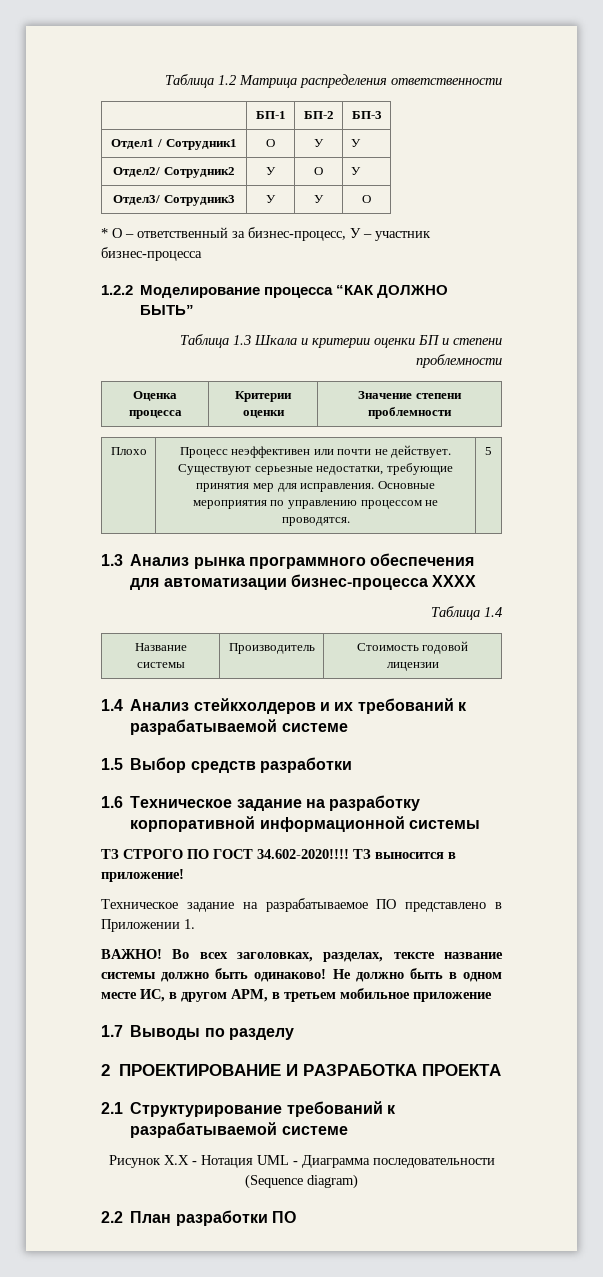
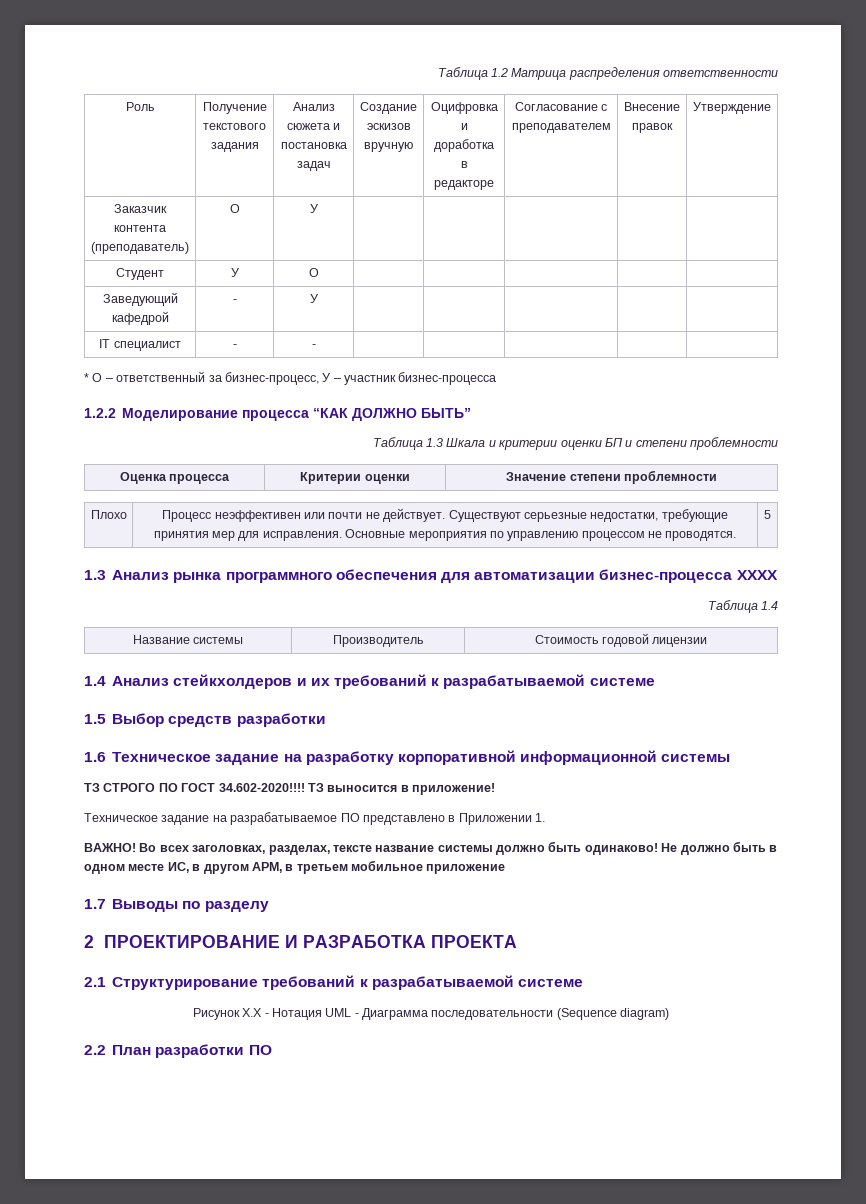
- | БП-1 | БП-2 | БП-3
- Отдел1 / Сотрудник1 | О | У | У
- Отдел2/ Сотрудник2 | У | О | У
- Отдел3/ Сотрудник3 | У | У | О
+ Роль | Получение текстового задания | Анализ сюжета и постановка задач | Создание эскизов вручную | Оцифровка и доработка в редакторе | Согласование с преподавателем | Внесение правок | Утверждение
+ Заказчик контента (преподаватель) | О | У | | | | |
+ Студент | У | О | | | | |
+ Заведующий кафедрой | - | У | | | | |
+ IT специалист | - | - | | | | |

